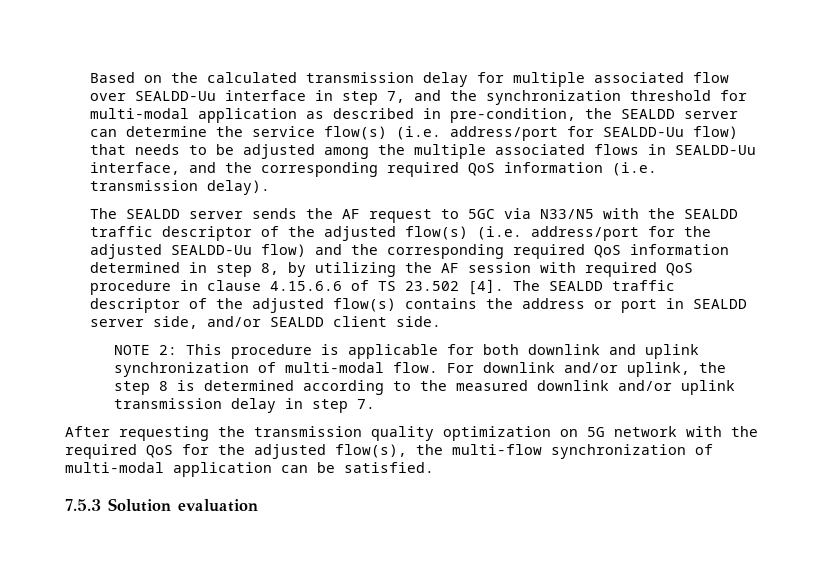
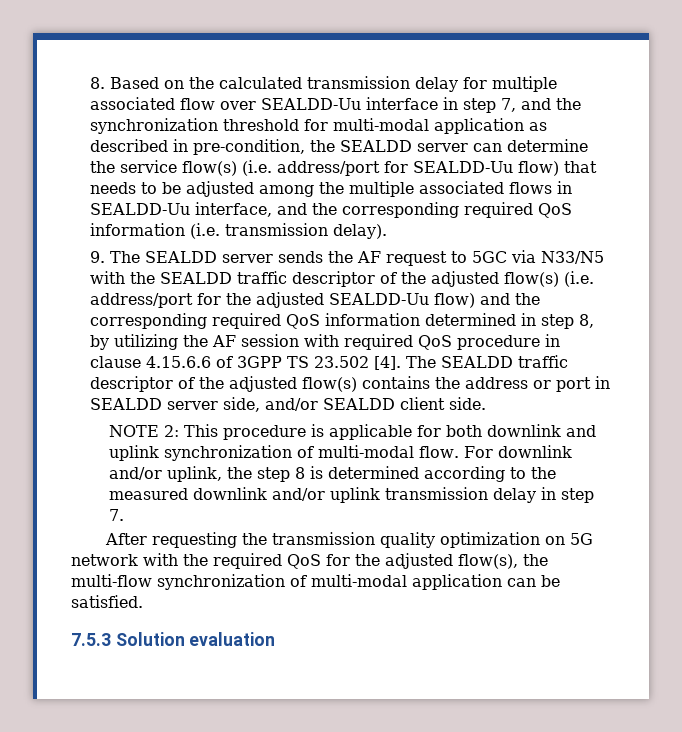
- Based on the calculated transmission delay for multiple associated flow over SEALDD-Uu interface in step 7, and the synchronization threshold for multi-modal application as described in pre-condition, the SEALDD server can determine the service flow(s) (i.e. address/port for SEALDD-Uu flow) that needs to be adjusted among the multiple associated flows in SEALDD-Uu interface, and the corresponding required QoS information (i.e. transmission delay).
+ 8. Based on the calculated transmission delay for multiple associated flow over SEALDD-Uu interface in step 7, and the synchronization threshold for multi-modal application as described in pre-condition, the SEALDD server can determine the service flow(s) (i.e. address/port for SEALDD-Uu flow) that needs to be adjusted among the multiple associated flows in SEALDD-Uu interface, and the corresponding required QoS information (i.e. transmission delay).
- The SEALDD server sends the AF request to 5GC via N33/N5 with the SEALDD traffic descriptor of the adjusted flow(s) (i.e. address/port for the adjusted SEALDD-Uu flow) and the corresponding required QoS information determined in step 8, by utilizing the AF session with required QoS procedure in clause 4.15.6.6 of TS 23.502 [4].
+ 9. The SEALDD server sends the AF request to 5GC via N33/N5 with the SEALDD traffic descriptor of the adjusted flow(s) (i.e. address/port for the adjusted SEALDD-Uu flow) and the corresponding required QoS information determined in step 8, by utilizing the AF session with required QoS procedure in clause 4.15.6.6 of 3GPP TS 23.502 [4].

